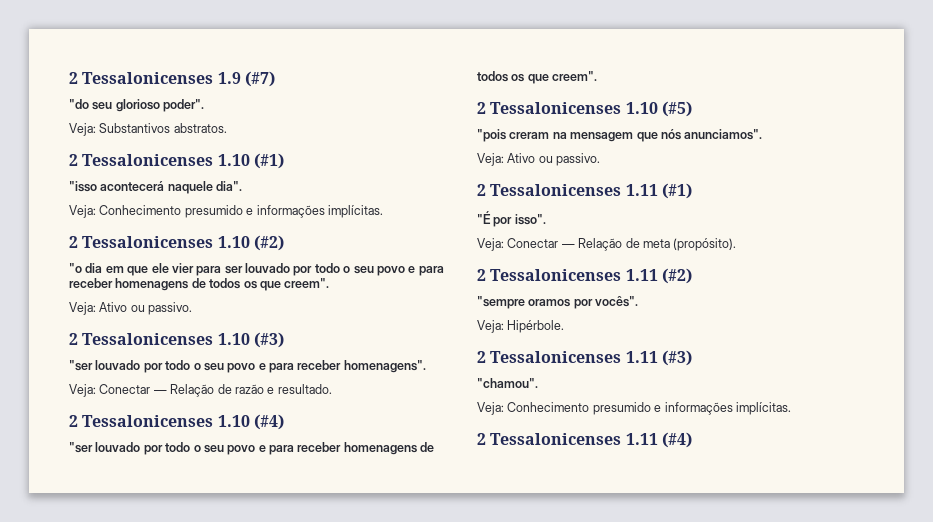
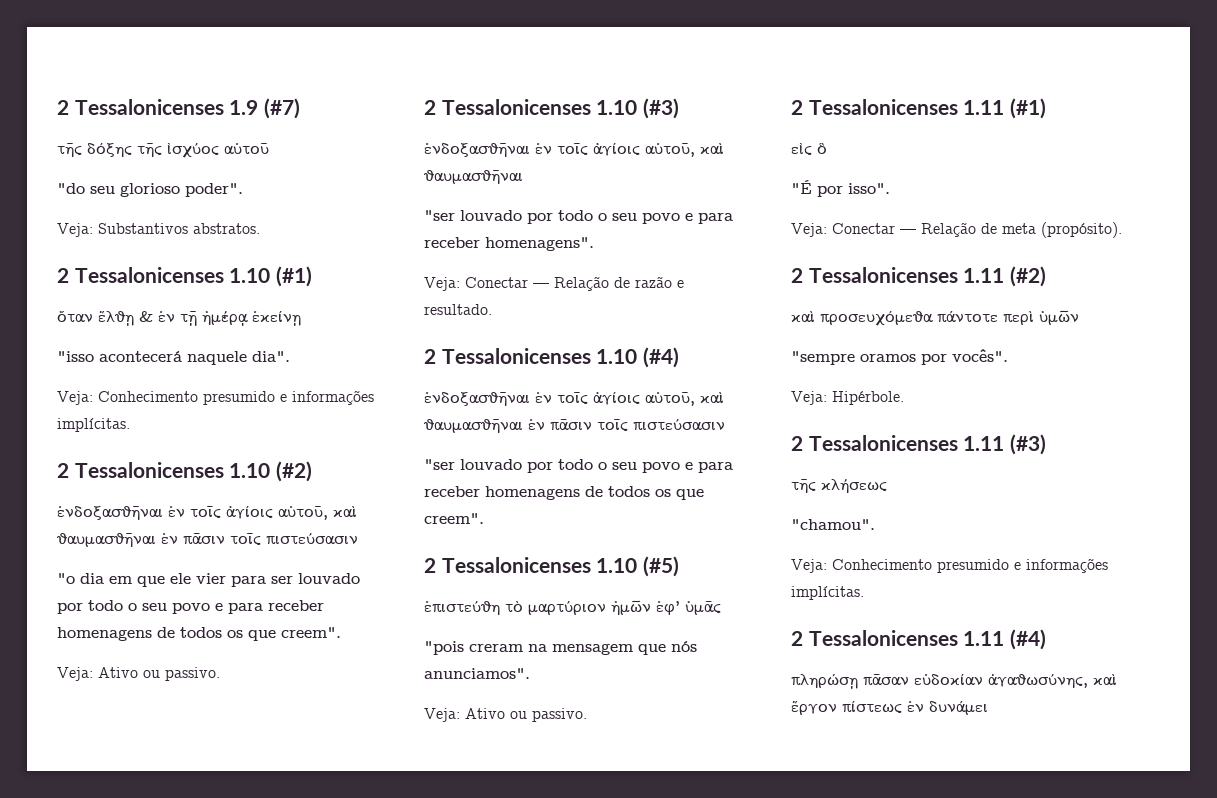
+ τῆς δόξης τῆς ἰσχύος αὐτοῦ
+ ὅταν ἔλθῃ & ἐν τῇ ἡμέρᾳ ἐκείνῃ
  2 Tessalonicenses 1.10 (#2)
+ ἐνδοξασθῆναι ἐν τοῖς ἁγίοις αὐτοῦ, καὶ θαυμασθῆναι ἐν πᾶσιν τοῖς πιστεύσασιν
  2 Tessalonicenses 1.10 (#3)
+ ἐνδοξασθῆναι ἐν τοῖς ἁγίοις αὐτοῦ, καὶ θαυμασθῆναι
  2 Tessalonicenses 1.10 (#4)
+ ἐνδοξασθῆναι ἐν τοῖς ἁγίοις αὐτοῦ, καὶ θαυμασθῆναι ἐν πᾶσιν τοῖς πιστεύσασιν
+ ἐπιστεύθη τὸ μαρτύριον ἡμῶν ἐφ’ ὑμᾶς
+ εἰς ὃ
+ καὶ προσευχόμεθα πάντοτε περὶ ὑμῶν
+ τῆς κλήσεως
+ πληρώσῃ πᾶσαν εὐδοκίαν ἀγαθωσύνης, καὶ ἔργον πίστεως ἐν δυνάμει

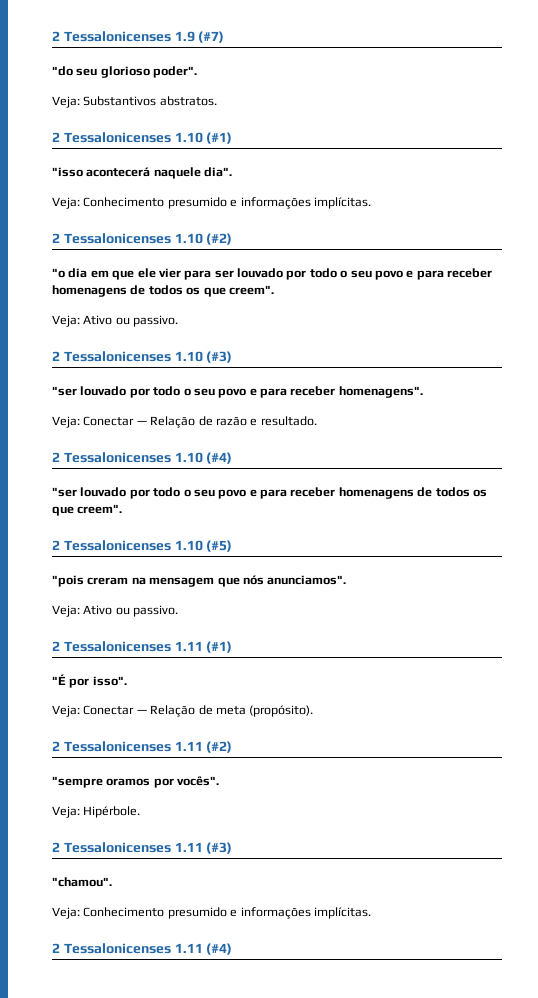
- τῆς δόξης τῆς ἰσχύος αὐτοῦ
- ὅταν ἔλθῃ & ἐν τῇ ἡμέρᾳ ἐκείνῃ
  2 Tessalonicenses 1.10 (#2)
- ἐνδοξασθῆναι ἐν τοῖς ἁγίοις αὐτοῦ, καὶ θαυμασθῆναι ἐν πᾶσιν τοῖς πιστεύσασιν
  2 Tessalonicenses 1.10 (#3)
- ἐνδοξασθῆναι ἐν τοῖς ἁγίοις αὐτοῦ, καὶ θαυμασθῆναι
  2 Tessalonicenses 1.10 (#4)
- ἐνδοξασθῆναι ἐν τοῖς ἁγίοις αὐτοῦ, καὶ θαυμασθῆναι ἐν πᾶσιν τοῖς πιστεύσασιν
- ἐπιστεύθη τὸ μαρτύριον ἡμῶν ἐφ’ ὑμᾶς
- εἰς ὃ
- καὶ προσευχόμεθα πάντοτε περὶ ὑμῶν
- τῆς κλήσεως
- πληρώσῃ πᾶσαν εὐδοκίαν ἀγαθωσύνης, καὶ ἔργον πίστεως ἐν δυνάμει

